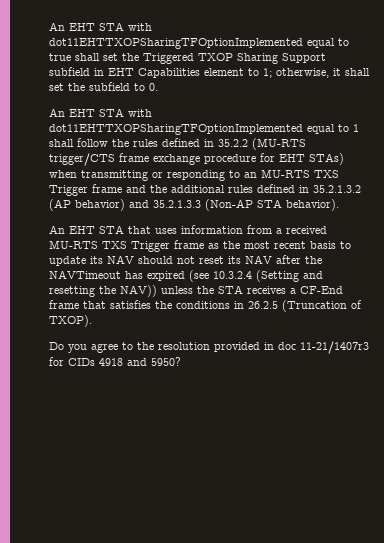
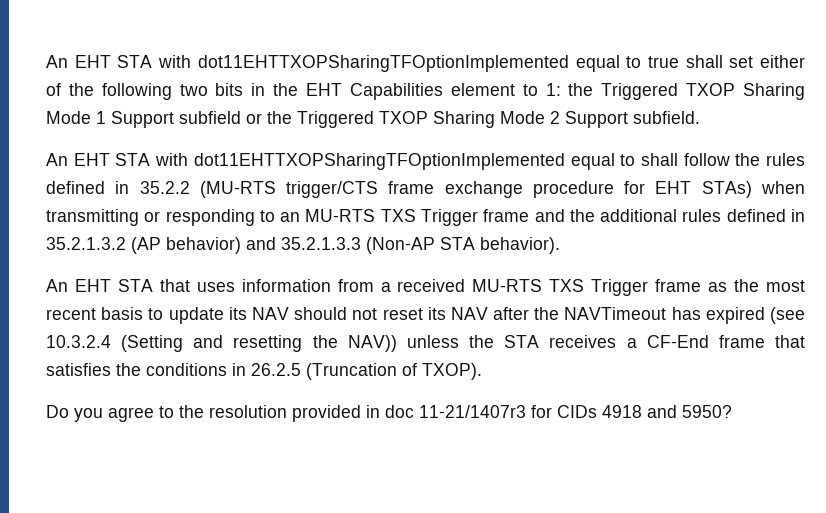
- An EHT STA with dot11EHTTXOPSharingTFOptionImplemented equal to true shall set the Triggered TXOP Sharing Support subfield in EHT Capabilities element to 1; otherwise, it shall set the subfield to 0.
- An EHT STA with dot11EHTTXOPSharingTFOptionImplemented equal to 1 shall follow the rules defined in 35.2.2 (MU-RTS trigger/CTS frame exchange procedure for EHT STAs) when transmitting or responding to an MU-RTS TXS Trigger frame and the additional rules defined in 35.2.1.3.2 (AP behavior) and 35.2.1.3.3 (Non-AP STA behavior).
+ An EHT STA with dot11EHTTXOPSharingTFOptionImplemented equal to true shall set either of the following two bits in the EHT Capabilities element to 1: the Triggered TXOP Sharing Mode 1 Support subfield or the Triggered TXOP Sharing Mode 2 Support subfield.
+ An EHT STA with dot11EHTTXOPSharingTFOptionImplemented equal to shall follow the rules defined in 35.2.2 (MU-RTS trigger/CTS frame exchange procedure for EHT STAs) when transmitting or responding to an MU-RTS TXS Trigger frame and the additional rules defined in 35.2.1.3.2 (AP behavior) and 35.2.1.3.3 (Non-AP STA behavior).

